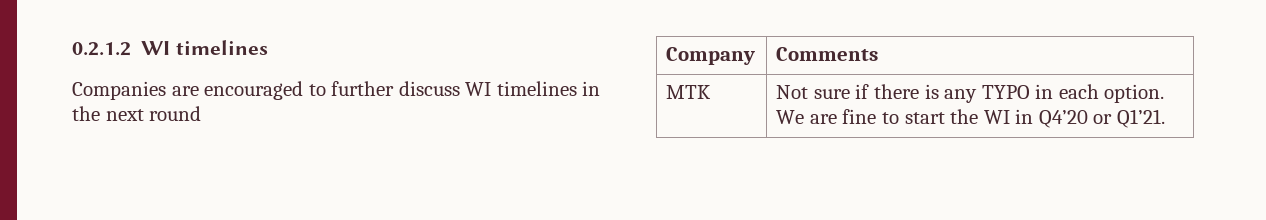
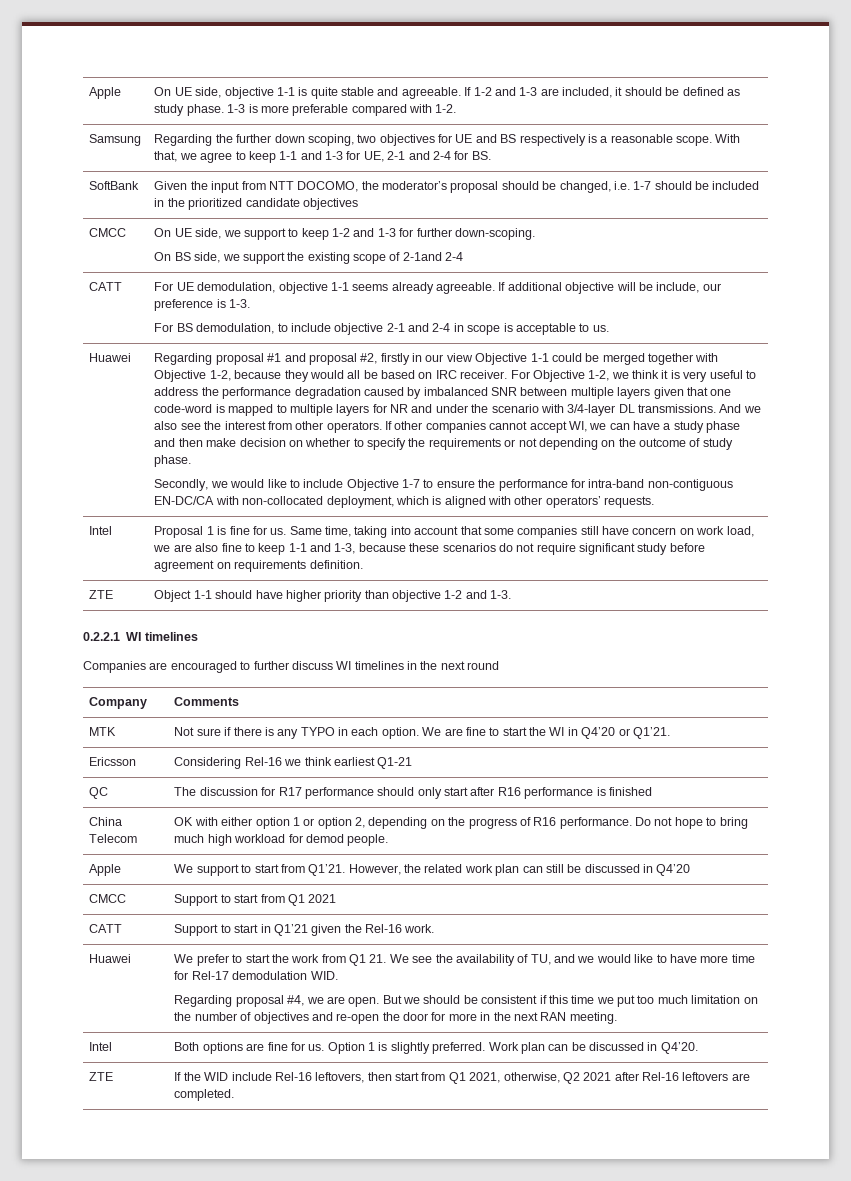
- 0.2.1.2 WI timelines
+ Apple | On UE side, objective 1-1 is quite stable and agreeable. If 1-2 and 1-3 are included, it should be defined as study phase. 1-3 is more preferable compared with 1-2.
+ Samsung | Regarding the further down scoping, two objectives for UE and BS respectively is a reasonable scope. With that, we agree to keep 1-1 and 1-3 for UE, 2-1 and 2-4 for BS.
+ SoftBank | Given the input from NTT DOCOMO, the moderator’s proposal should be changed, i.e. 1-7 should be included in the prioritized candidate objectives
+ CMCC | On UE side, we support to keep 1-2 and 1-3 for further down-scoping.
+ On BS side, we support the existing scope of 2-1and 2-4
+ CATT | For UE demodulation, objective 1-1 seems already agreeable. If additional objective will be include, our preference is 1-3.
+ For BS demodulation, to include objective 2-1 and 2-4 in scope is acceptable to us.
+ Huawei | Regarding proposal #1 and proposal #2, firstly in our view Objective 1-1 could be merged together with Objective 1-2, because they would all be based on IRC receiver. For Objective 1-2, we think it is very useful to address the performance degradation caused by imbalanced SNR between multiple layers given that one code-word is mapped to multiple layers for NR and under the scenario with 3/4-layer DL transmissions. And we also see the interest from other operators. If other companies cannot accept WI, we can have a study phase and then make decision on whether to specify the requirements or not depending on the outcome of study phase.
+ Secondly, we would like to include Objective 1-7 to ensure the performance for intra-band non-contiguous EN-DC/CA with non-collocated deployment, which is aligned with other operators’ requests.
+ Intel | Proposal 1 is fine for us. Same time, taking into account that some companies still have concern on work load, we are also fine to keep 1-1 and 1-3, because these scenarios do not require significant study before agreement on requirements definition.
+ ZTE | Object 1-1 should have higher priority than objective 1-2 and 1-3.
+ 0.2.2.1 WI timelines
+ Ericsson | Considering Rel-16 we think earliest Q1-21
+ QC | The discussion for R17 performance should only start after R16 performance is finished
+ China Telecom | OK with either option 1 or option 2, depending on the progress of R16 performance. Do not hope to bring much high workload for demod people.
+ Apple | We support to start from Q1’21. However, the related work plan can still be discussed in Q4’20
+ CMCC | Support to start from Q1 2021
+ CATT | Support to start in Q1’21 given the Rel-16 work.
+ Huawei | We prefer to start the work from Q1 21. We see the availability of TU, and we would like to have more time for Rel-17 demodulation WID.
+ Regarding proposal #4, we are open. But we should be consistent if this time we put too much limitation on the number of objectives and re-open the door for more in the next RAN meeting.
+ Intel | Both options are fine for us. Option 1 is slightly preferred. Work plan can be discussed in Q4’20.
+ ZTE | If the WID include Rel-16 leftovers, then start from Q1 2021, otherwise, Q2 2021 after Rel-16 leftovers are completed.

